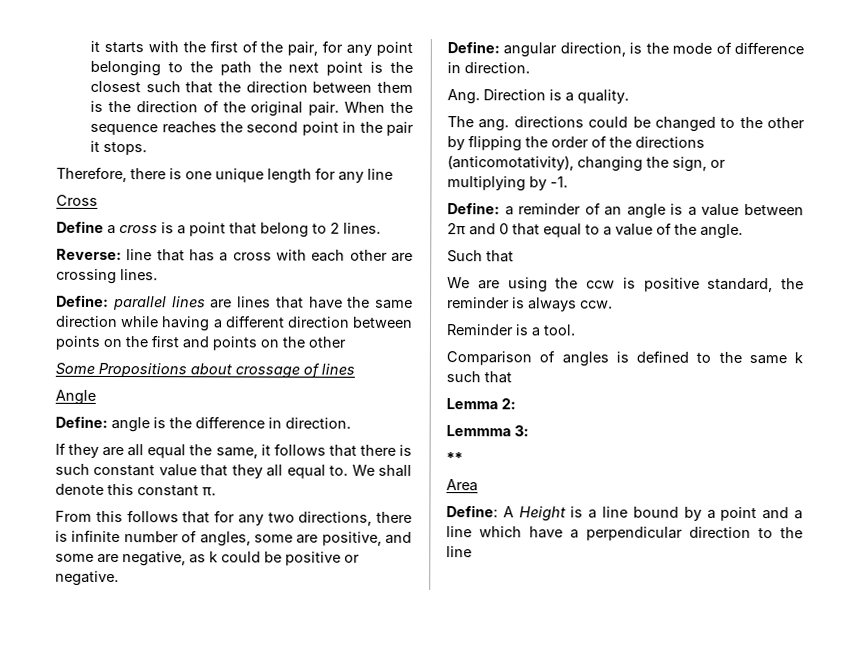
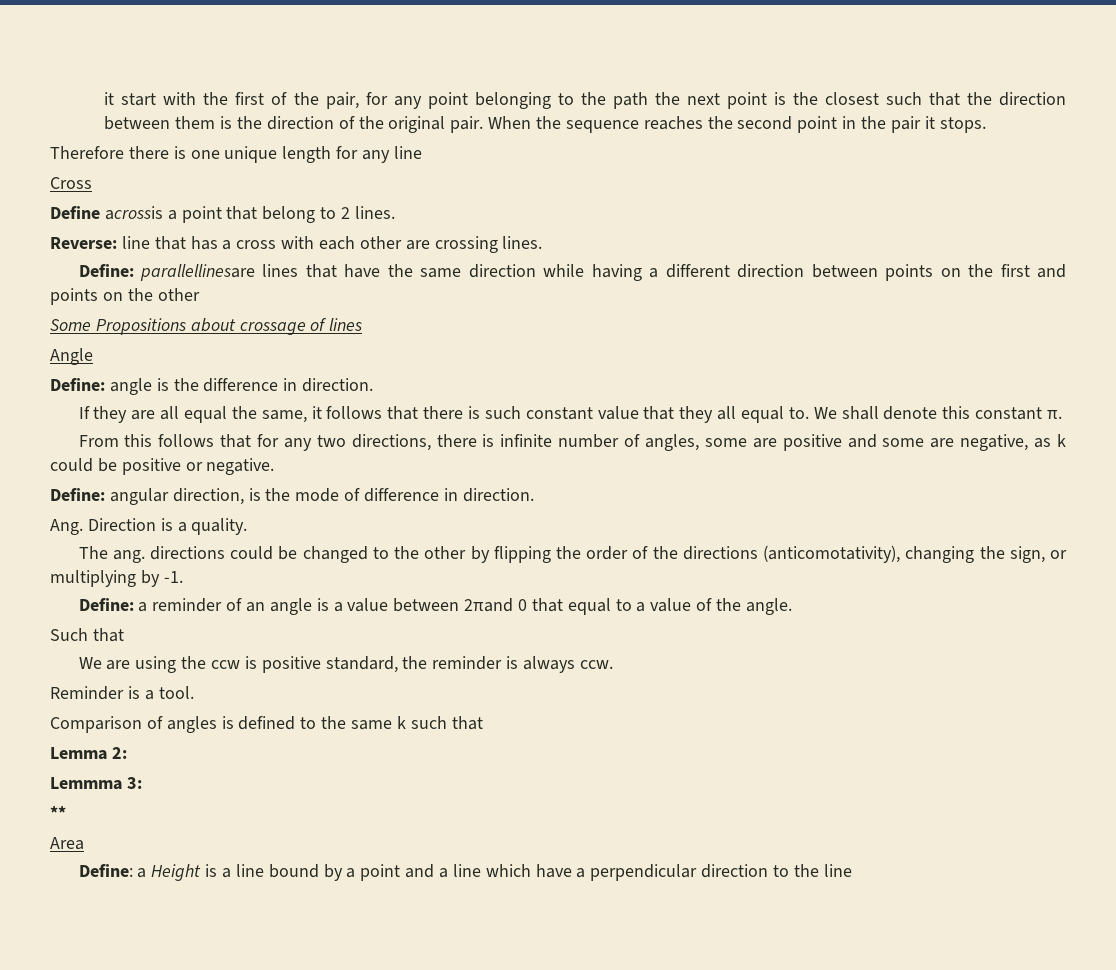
- it starts with the first of the pair, for any point belonging to the path the next point is the closest such that the direction between them is the direction of the original pair.
+ it start with the first of the pair, for any point belonging to the path the next point is the closest such that the direction between them is the direction of the original pair.
- Therefore, there is one unique length for any line
+ Therefore there is one unique length for any line
- Define a cross is a point that belong to 2 lines.
+ Define acrossis a point that belong to 2 lines.
- Define: parallel lines are lines that have the same direction while having a different direction between points on the first and points on the other
+ Define: parallellinesare lines that have the same direction while having a different direction between points on the first and points on the other
- From this follows that for any two directions, there is infinite number of angles, some are positive, and some are negative, as k could be positive or negative.
+ From this follows that for any two directions, there is infinite number of angles, some are positive and some are negative, as k could be positive or negative.
- Define: a reminder of an angle is a value between 2π and 0 that equal to a value of the angle.
+ Define: a reminder of an angle is a value between 2πand 0 that equal to a value of the angle.
- Define: A Height is a line bound by a point and a line which have a perpendicular direction to the line
+ Define: a Height is a line bound by a point and a line which have a perpendicular direction to the line

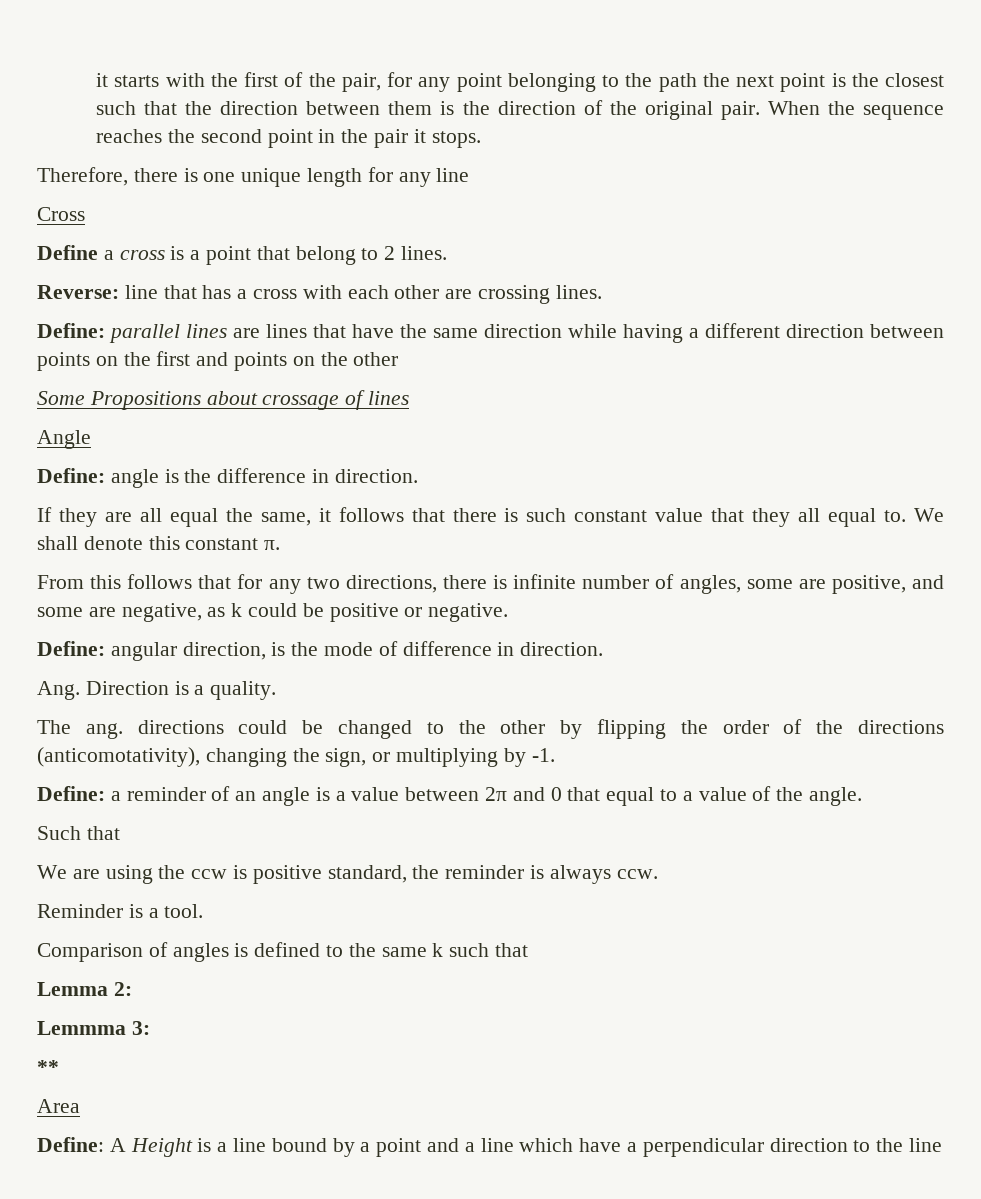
- it start with the first of the pair, for any point belonging to the path the next point is the closest such that the direction between them is the direction of the original pair.
+ it starts with the first of the pair, for any point belonging to the path the next point is the closest such that the direction between them is the direction of the original pair.
- Therefore there is one unique length for any line
+ Therefore, there is one unique length for any line
- Define acrossis a point that belong to 2 lines.
+ Define a cross is a point that belong to 2 lines.
- Define: parallellinesare lines that have the same direction while having a different direction between points on the first and points on the other
+ Define: parallel lines are lines that have the same direction while having a different direction between points on the first and points on the other
- From this follows that for any two directions, there is infinite number of angles, some are positive and some are negative, as k could be positive or negative.
+ From this follows that for any two directions, there is infinite number of angles, some are positive, and some are negative, as k could be positive or negative.
- Define: a reminder of an angle is a value between 2πand 0 that equal to a value of the angle.
+ Define: a reminder of an angle is a value between 2π and 0 that equal to a value of the angle.
- Define: a Height is a line bound by a point and a line which have a perpendicular direction to the line
+ Define: A Height is a line bound by a point and a line which have a perpendicular direction to the line

